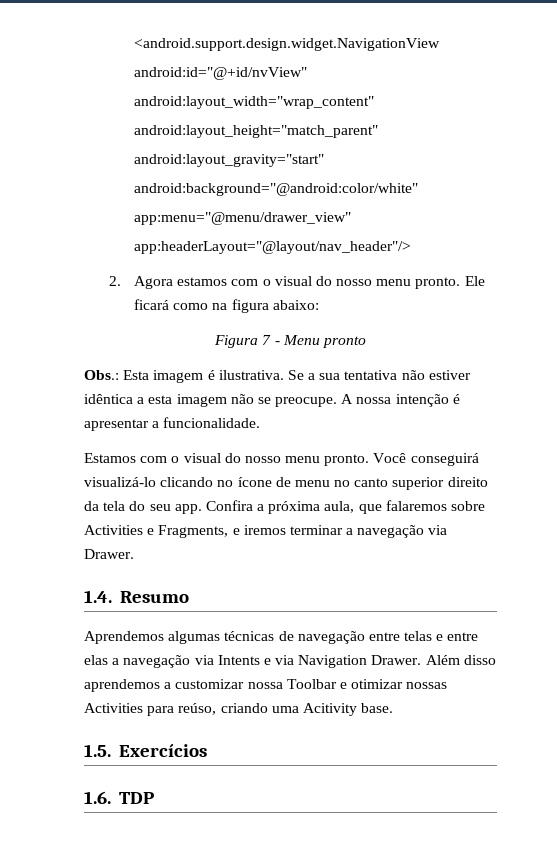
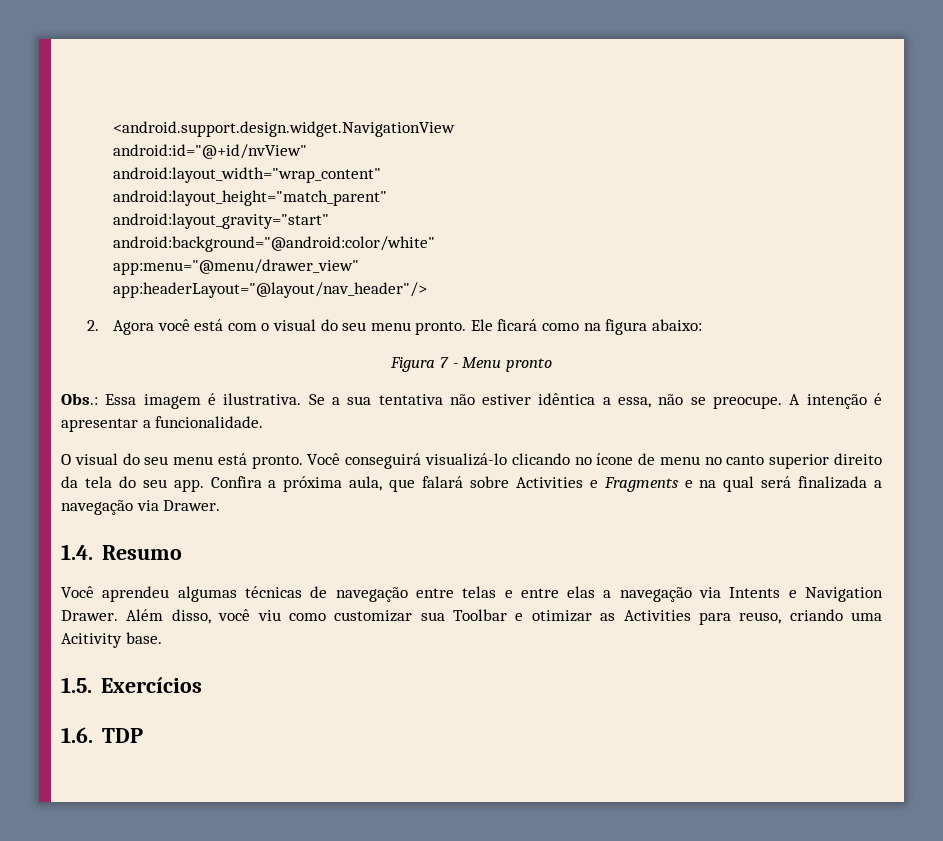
- 2. Agora estamos com o visual do nosso menu pronto.
+ 2. Agora você está com o visual do seu menu pronto.
- Obs.: Esta imagem é ilustrativa.
+ Obs.: Essa imagem é ilustrativa.
- Se a sua tentativa não estiver idêntica a esta imagem não se preocupe.
+ Se a sua tentativa não estiver idêntica a essa, não se preocupe.
- A nossa intenção é apresentar a funcionalidade.
+ A intenção é apresentar a funcionalidade.
- Estamos com o visual do nosso menu pronto.
+ O visual do seu menu está pronto.
- Confira a próxima aula, que falaremos sobre Activities e Fragments, e iremos terminar a navegação via Drawer.
+ Confira a próxima aula, que falará sobre Activities e Fragments e na qual será finalizada a navegação via Drawer.
- Aprendemos algumas técnicas de navegação entre telas e entre elas a navegação via Intents e via Navigation Drawer.
+ Você aprendeu algumas técnicas de navegação entre telas e entre elas a navegação via Intents e Navigation Drawer.
- Além disso aprendemos a customizar nossa Toolbar e otimizar nossas Activities para reúso, criando uma Acitivity base.
+ Além disso, você viu como customizar sua Toolbar e otimizar as Activities para reuso, criando uma Acitivity base.

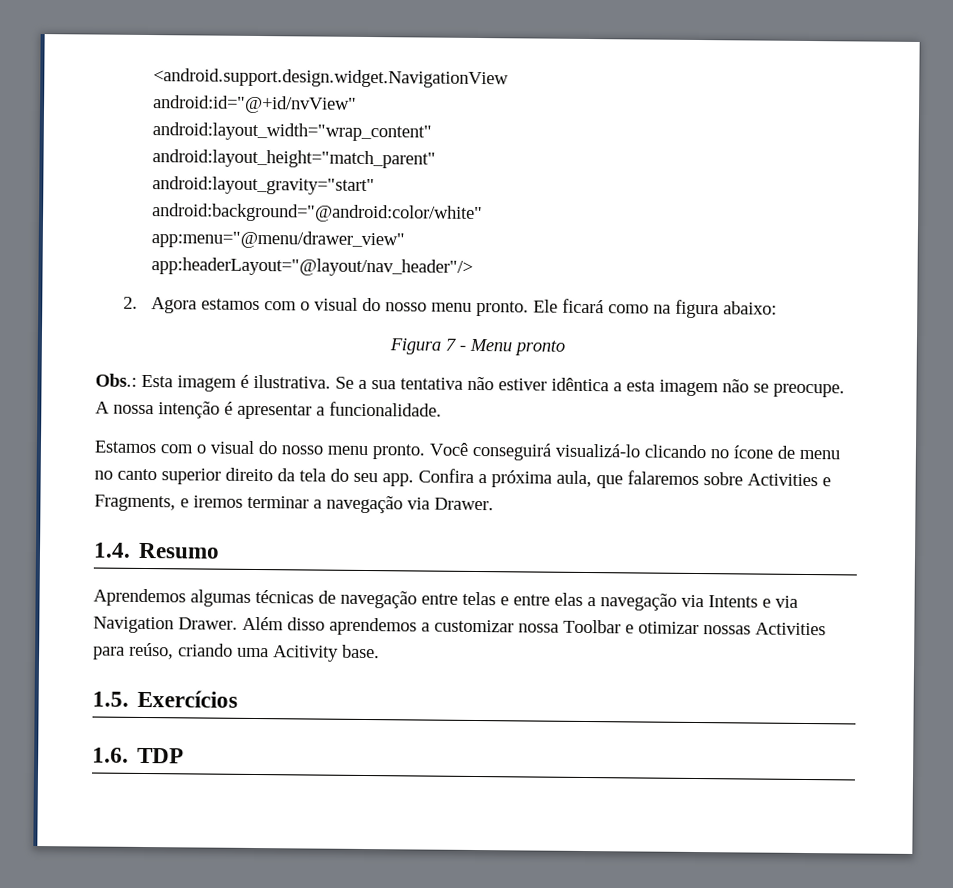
- 2. Agora você está com o visual do seu menu pronto.
+ 2. Agora estamos com o visual do nosso menu pronto.
- Obs.: Essa imagem é ilustrativa.
+ Obs.: Esta imagem é ilustrativa.
- Se a sua tentativa não estiver idêntica a essa, não se preocupe.
+ Se a sua tentativa não estiver idêntica a esta imagem não se preocupe.
- A intenção é apresentar a funcionalidade.
+ A nossa intenção é apresentar a funcionalidade.
- O visual do seu menu está pronto.
+ Estamos com o visual do nosso menu pronto.
- Confira a próxima aula, que falará sobre Activities e Fragments e na qual será finalizada a navegação via Drawer.
+ Confira a próxima aula, que falaremos sobre Activities e Fragments, e iremos terminar a navegação via Drawer.
- Você aprendeu algumas técnicas de navegação entre telas e entre elas a navegação via Intents e Navigation Drawer.
+ Aprendemos algumas técnicas de navegação entre telas e entre elas a navegação via Intents e via Navigation Drawer.
- Além disso, você viu como customizar sua Toolbar e otimizar as Activities para reuso, criando uma Acitivity base.
+ Além disso aprendemos a customizar nossa Toolbar e otimizar nossas Activities para reúso, criando uma Acitivity base.

